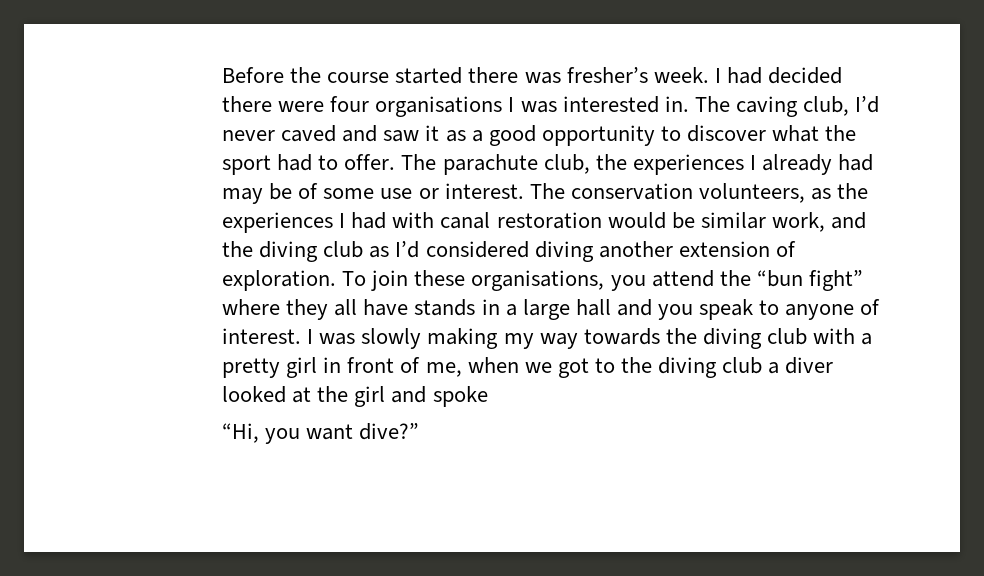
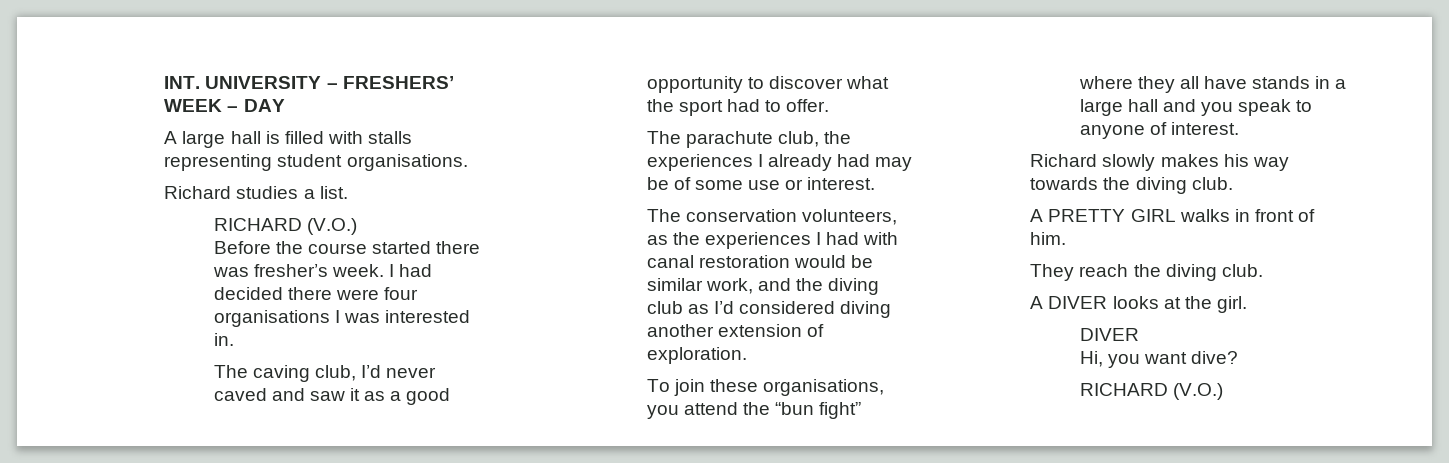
+ INT. UNIVERSITY – FRESHERS’ WEEK – DAY
+ A large hall is filled with stalls representing student organisations.
+ Richard studies a list.
+ RICHARD (V.O.)
- I had decided there were four organisations I was interested in. The caving club, I’d never caved and saw it as a good opportunity to discover what the sport had to offer. The parachute club, the experiences I already had may be of some use or interest. The conservation volunteers, as the experiences I had with canal restoration would be similar work, and the diving club as I’d considered diving another extension of exploration. To join these organisations, you attend the “bun fight” where they all have stands in a large hall and you speak to anyone of interest. I was slowly making my way towards the diving club with a pretty girl in front of me, when we got to the diving club a diver looked at the girl and spoke
- “Hi, you want dive?”
+ I had decided there were four organisations I was interested in.
+ The caving club, I’d never caved and saw it as a good opportunity to discover what the sport had to offer.
+ The parachute club, the experiences I already had may be of some use or interest.
+ The conservation volunteers, as the experiences I had with canal restoration would be similar work, and the diving club as I’d considered diving another extension of exploration.
+ To join these organisations, you attend the “bun fight” where they all have stands in a large hall and you speak to anyone of interest.
+ Richard slowly makes his way towards the diving club.
+ A PRETTY GIRL walks in front of him.
+ They reach the diving club.
+ A DIVER looks at the girl.
+ DIVER
+ Hi, you want dive?
+ RICHARD (V.O.)

